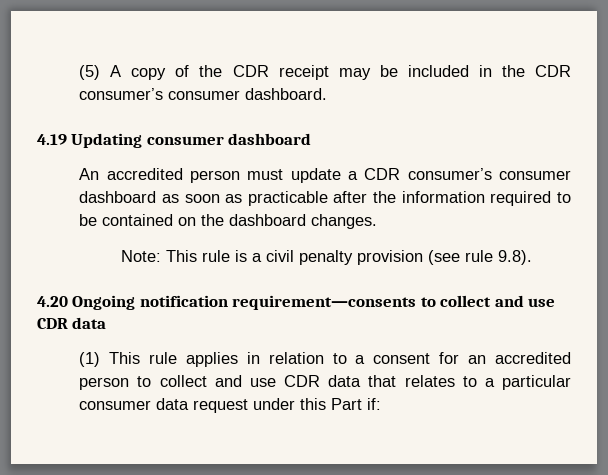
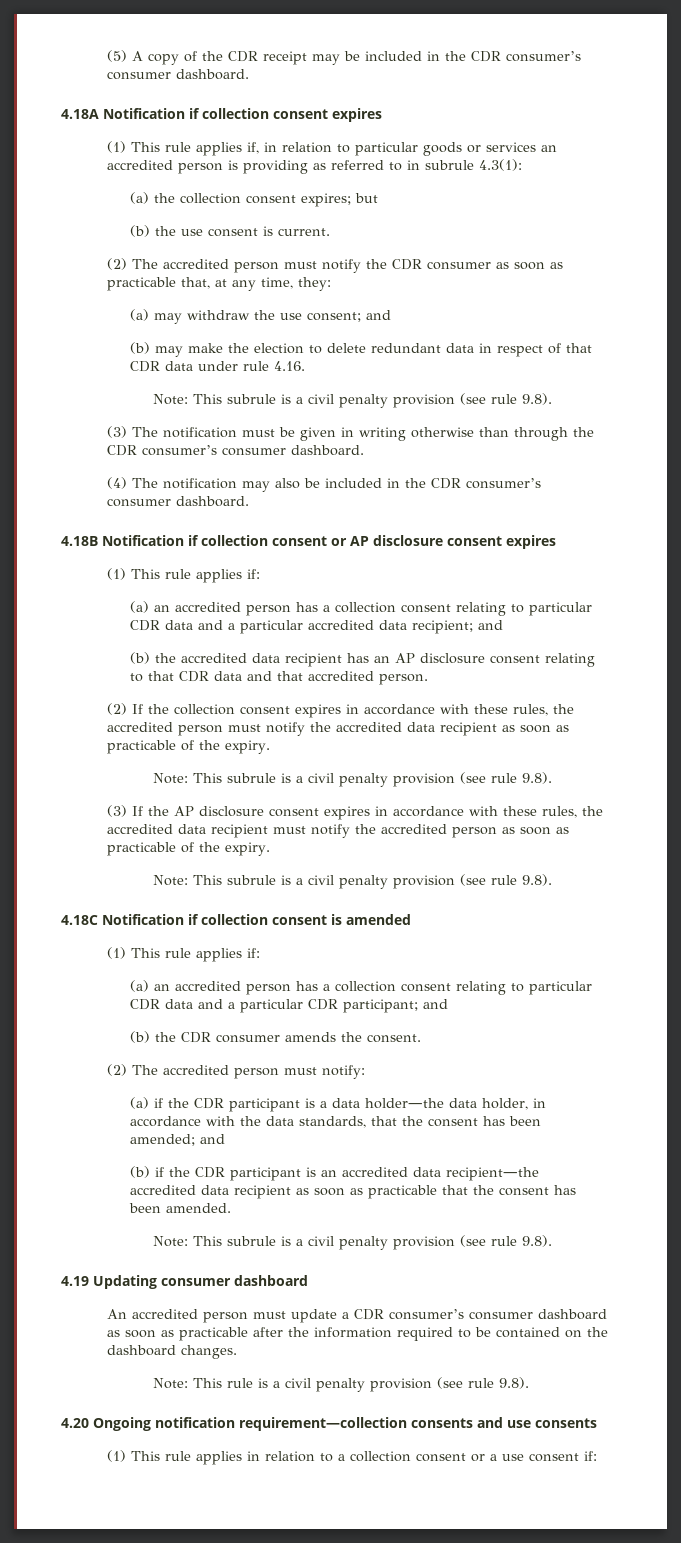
+ 4.18A Notification if collection consent expires
+ (1) This rule applies if, in relation to particular goods or services an accredited person is providing as referred to in subrule 4.3(1):
+ (a) the collection consent expires; but
+ (b) the use consent is current.
+ (2) The accredited person must notify the CDR consumer as soon as practicable that, at any time, they:
+ (a) may withdraw the use consent; and
+ (b) may make the election to delete redundant data in respect of that CDR data under rule 4.16.
+ Note: This subrule is a civil penalty provision (see rule 9.8).
+ (3) The notification must be given in writing otherwise than through the CDR consumer’s consumer dashboard.
+ (4) The notification may also be included in the CDR consumer’s consumer dashboard.
+ 4.18B Notification if collection consent or AP disclosure consent expires
+ (1) This rule applies if:
+ (a) an accredited person has a collection consent relating to particular CDR data and a particular accredited data recipient; and
+ (b) the accredited data recipient has an AP disclosure consent relating to that CDR data and that accredited person.
+ (2) If the collection consent expires in accordance with these rules, the accredited person must notify the accredited data recipient as soon as practicable of the expiry.
+ Note: This subrule is a civil penalty provision (see rule 9.8).
+ (3) If the AP disclosure consent expires in accordance with these rules, the accredited data recipient must notify the accredited person as soon as practicable of the expiry.
+ Note: This subrule is a civil penalty provision (see rule 9.8).
+ 4.18C Notification if collection consent is amended
+ (1) This rule applies if:
+ (a) an accredited person has a collection consent relating to particular CDR data and a particular CDR participant; and
+ (b) the CDR consumer amends the consent.
+ (2) The accredited person must notify:
+ (a) if the CDR participant is a data holder―the data holder, in accordance with the data standards, that the consent has been amended; and
+ (b) if the CDR participant is an accredited data recipient―the accredited data recipient as soon as practicable that the consent has been amended.
+ Note: This subrule is a civil penalty provision (see rule 9.8).
- 4.20 Ongoing notification requirement—consents to collect and use CDR data
+ 4.20 Ongoing notification requirement—collection consents and use consents
- (1) This rule applies in relation to a consent for an accredited person to collect and use CDR data that relates to a particular consumer data request under this Part if:
+ (1) This rule applies in relation to a collection consent or a use consent if:

